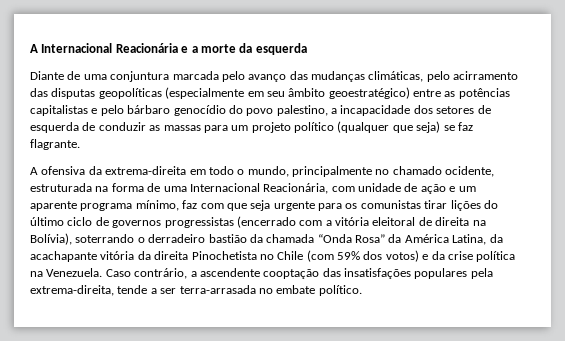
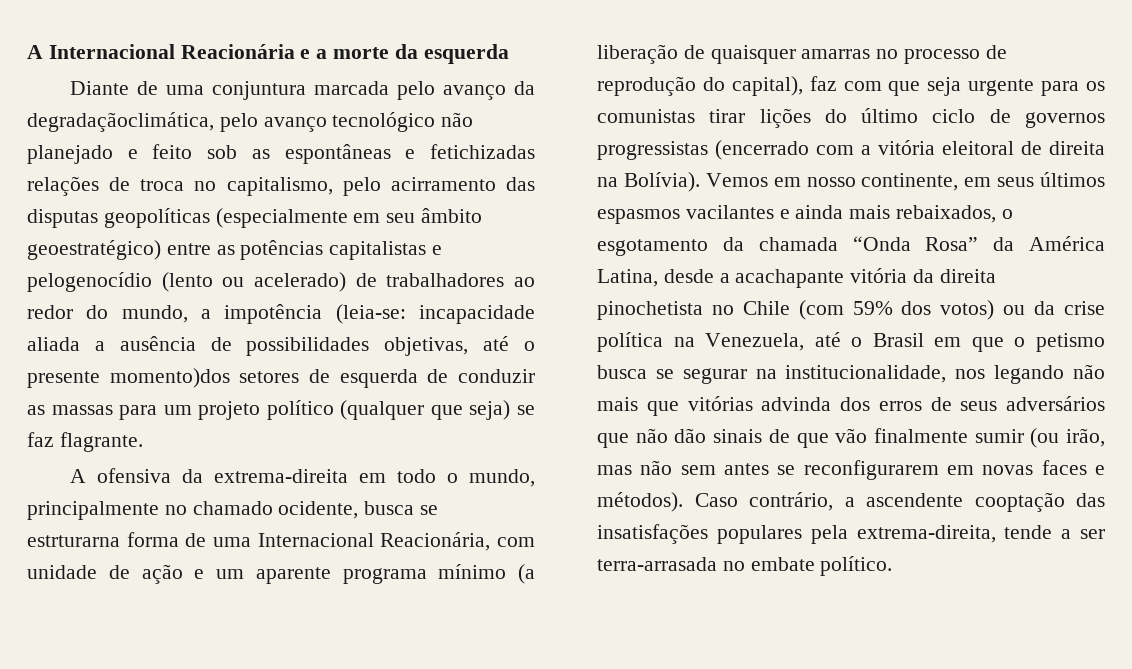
- Diante de uma conjuntura marcada pelo avanço das mudanças climáticas, pelo acirramento das disputas geopolíticas (especialmente em seu âmbito geoestratégico) entre as potências capitalistas e pelo bárbaro genocídio do povo palestino, a incapacidade dos setores de esquerda de conduzir as massas para um projeto político (qualquer que seja) se faz flagrante.
+ Diante de uma conjuntura marcada pelo avanço da degradaçãoclimática, pelo avanço tecnológico não planejado e feito sob as espontâneas e fetichizadas relações de troca no capitalismo, pelo acirramento das disputas geopolíticas (especialmente em seu âmbito geoestratégico) entre as potências capitalistas e pelogenocídio (lento ou acelerado) de trabalhadores ao redor do mundo, a impotência (leia-se: incapacidade aliada a ausência de possibilidades objetivas, até o presente momento)dos setores de esquerda de conduzir as massas para um projeto político (qualquer que seja) se faz flagrante.
- A ofensiva da extrema-direita em todo o mundo, principalmente no chamado ocidente, estruturada na forma de uma Internacional Reacionária, com unidade de ação e um aparente programa mínimo, faz com que seja urgente para os comunistas tirar lições do último ciclo de governos progressistas (encerrado com a vitória eleitoral de direita na Bolívia), soterrando o derradeiro bastião da chamada “Onda Rosa” da América Latina, da acachapante vitória da direita Pinochetista no Chile (com 59% dos votos) e da crise política na Venezuela.
+ A ofensiva da extrema-direita em todo o mundo, principalmente no chamado ocidente, busca se estrturarna forma de uma Internacional Reacionária, com unidade de ação e um aparente programa mínimo (a liberação de quaisquer amarras no processo de reprodução do capital), faz com que seja urgente para os comunistas tirar lições do último ciclo de governos progressistas (encerrado com a vitória eleitoral de direita na Bolívia). Vemos em nosso continente, em seus últimos espasmos vacilantes e ainda mais rebaixados, o esgotamento da chamada “Onda Rosa” da América Latina, desde a acachapante vitória da direita pinochetista no Chile (com 59% dos votos) ou da crise política na Venezuela, até o Brasil em que o petismo busca se segurar na institucionalidade, nos legando não mais que vitórias advinda dos erros de seus adversários que não dão sinais de que vão finalmente sumir (ou irão, mas não sem antes se reconfigurarem em novas faces e métodos).

